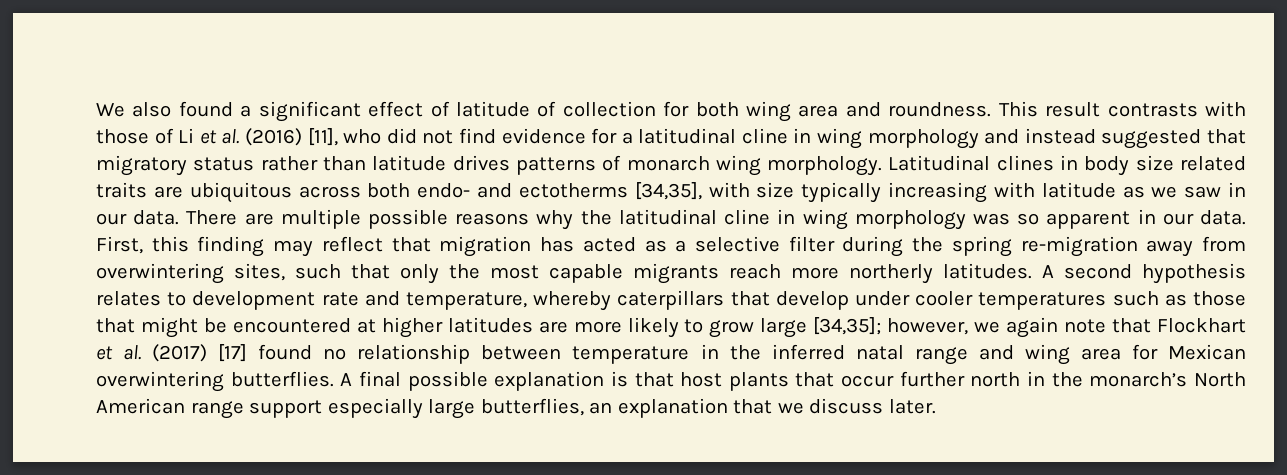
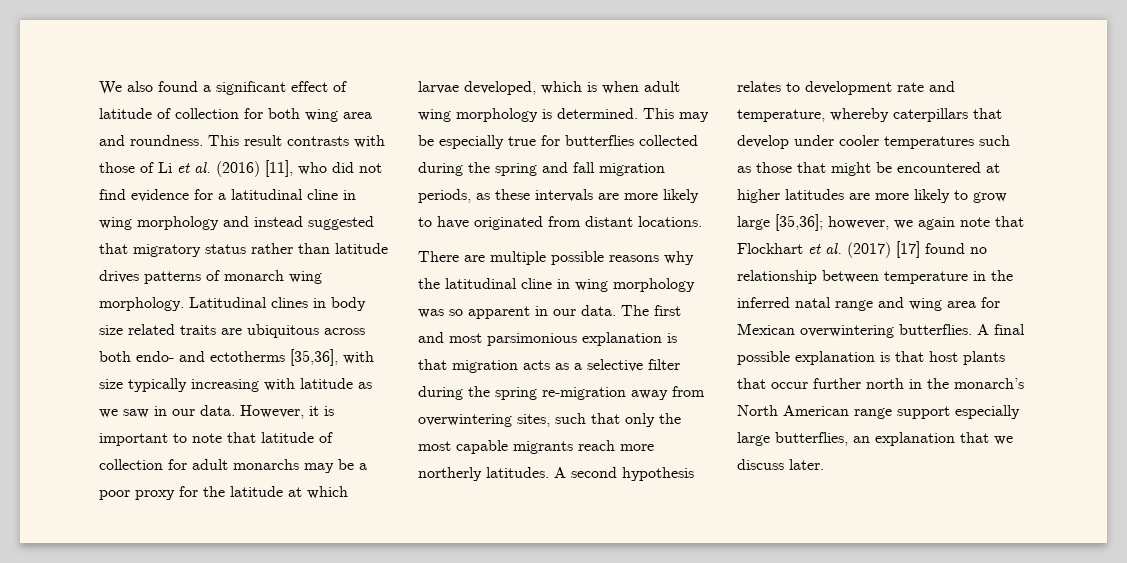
- Latitudinal clines in body size related traits are ubiquitous across both endo- and ectotherms [34,35], with size typically increasing with latitude as we saw in our data. There are multiple possible reasons why the latitudinal cline in wing morphology was so apparent in our data.
+ Latitudinal clines in body size related traits are ubiquitous across both endo- and ectotherms [35,36], with size typically increasing with latitude as we saw in our data. However, it is important to note that latitude of collection for adult monarchs may be a poor proxy for the latitude at which larvae developed, which is when adult wing morphology is determined. This may be especially true for butterflies collected during the spring and fall migration periods, as these intervals are more likely to have originated from distant locations.
+ There are multiple possible reasons why the latitudinal cline in wing morphology was so apparent in our data.
- First, this finding may reflect that migration has acted as a selective filter during the spring re-migration away from overwintering sites, such that only the most capable migrants reach more northerly latitudes.
+ The first and most parsimonious explanation is that migration acts as a selective filter during the spring re-migration away from overwintering sites, such that only the most capable migrants reach more northerly latitudes.
- A second hypothesis relates to development rate and temperature, whereby caterpillars that develop under cooler temperatures such as those that might be encountered at higher latitudes are more likely to grow large [34,35]; however, we again note that Flockhart et al. (2017) [17] found no relationship between temperature in the inferred natal range and wing area for Mexican overwintering butterflies.
+ A second hypothesis relates to development rate and temperature, whereby caterpillars that develop under cooler temperatures such as those that might be encountered at higher latitudes are more likely to grow large [35,36]; however, we again note that Flockhart et al. (2017) [17] found no relationship between temperature in the inferred natal range and wing area for Mexican overwintering butterflies.

